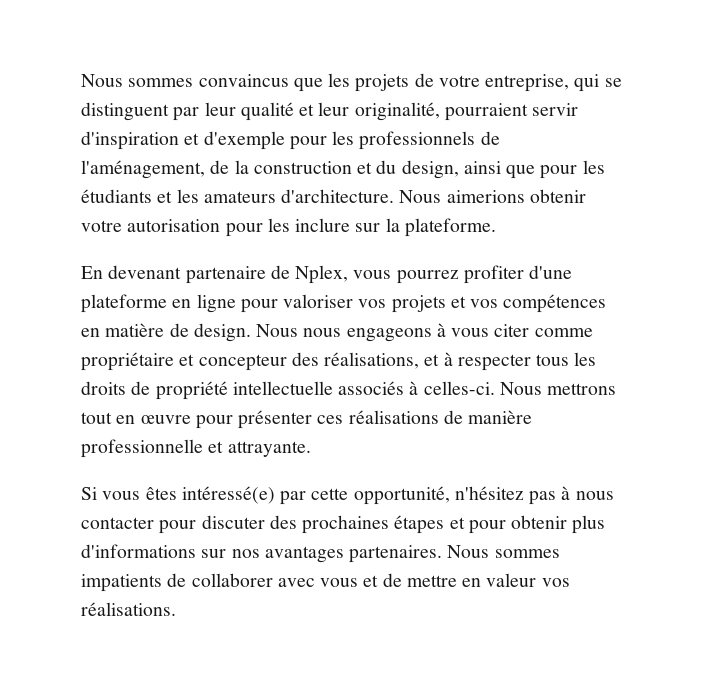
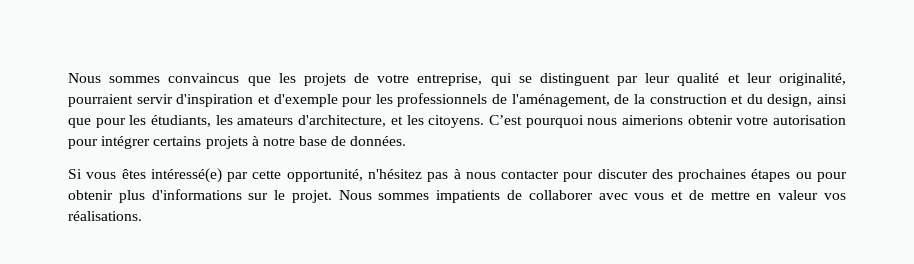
- Nous sommes convaincus que les projets de votre entreprise, qui se distinguent par leur qualité et leur originalité, pourraient servir d'inspiration et d'exemple pour les professionnels de l'aménagement, de la construction et du design, ainsi que pour les étudiants et les amateurs d'architecture. Nous aimerions obtenir votre autorisation pour les inclure sur la plateforme.
- En devenant partenaire de Nplex, vous pourrez profiter d'une plateforme en ligne pour valoriser vos projets et vos compétences en matière de design. Nous nous engageons à vous citer comme propriétaire et concepteur des réalisations, et à respecter tous les droits de propriété intellectuelle associés à celles-ci. Nous mettrons tout en œuvre pour présenter ces réalisations de manière professionnelle et attrayante.
+ Nous sommes convaincus que les projets de votre entreprise, qui se distinguent par leur qualité et leur originalité, pourraient servir d'inspiration et d'exemple pour les professionnels de l'aménagement, de la construction et du design, ainsi que pour les étudiants, les amateurs d'architecture, et les citoyens. C’est pourquoi nous aimerions obtenir votre autorisation pour intégrer certains projets à notre base de données.
- Si vous êtes intéressé(e) par cette opportunité, n'hésitez pas à nous contacter pour discuter des prochaines étapes et pour obtenir plus d'informations sur nos avantages partenaires.
+ Si vous êtes intéressé(e) par cette opportunité, n'hésitez pas à nous contacter pour discuter des prochaines étapes ou pour obtenir plus d'informations sur le projet.

